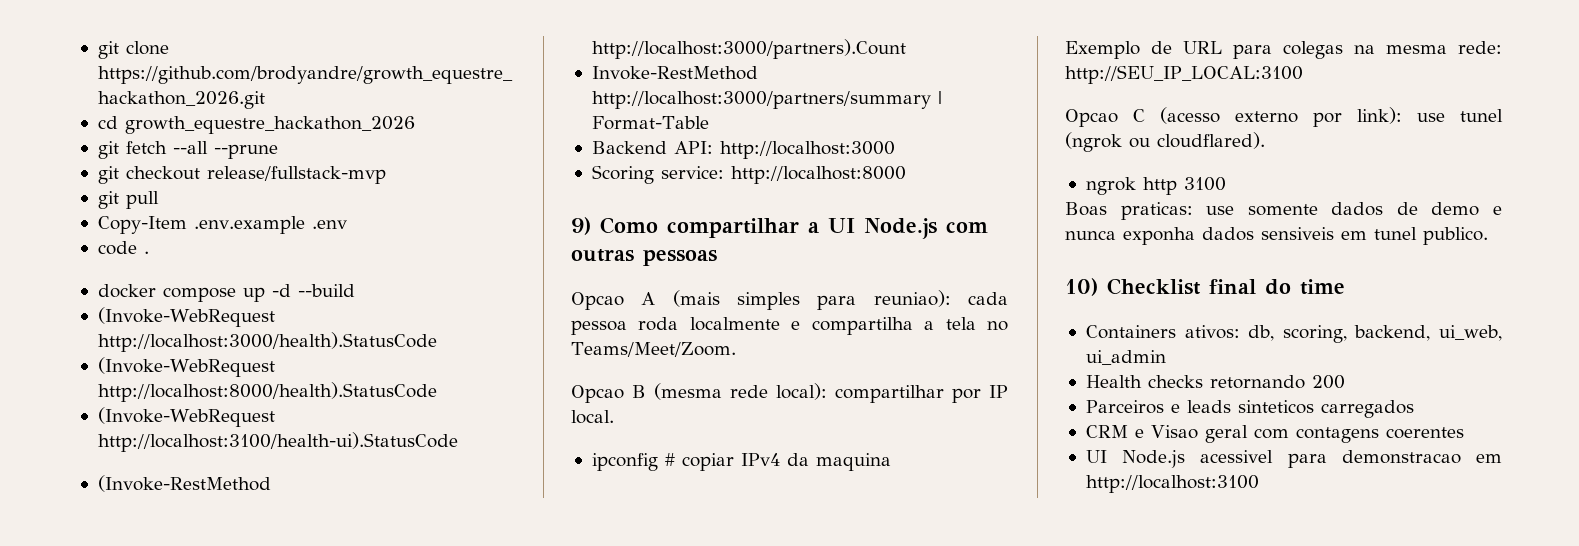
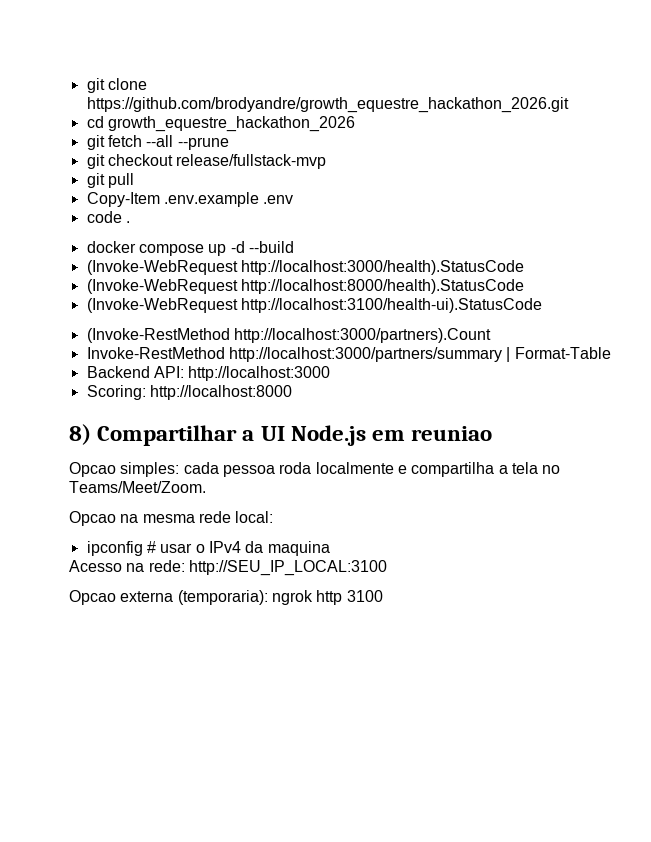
- Scoring service: http://localhost:8000
+ Scoring: http://localhost:8000
- 9) Como compartilhar a UI Node.js com outras pessoas
- Opcao A (mais simples para reuniao): cada pessoa roda localmente e compartilha a tela no Teams/Meet/Zoom.
+ 8) Compartilhar a UI Node.js em reuniao
+ Opcao simples: cada pessoa roda localmente e compartilha a tela no Teams/Meet/Zoom.
- Opcao B (mesma rede local): compartilhar por IP local.
+ Opcao na mesma rede local:
- ipconfig # copiar IPv4 da maquina
+ ipconfig # usar o IPv4 da maquina
- Exemplo de URL para colegas na mesma rede: http://SEU_IP_LOCAL:3100
- Opcao C (acesso externo por link): use tunel (ngrok ou cloudflared).
- ngrok http 3100
- Boas praticas: use somente dados de demo e nunca exponha dados sensiveis em tunel publico.
- 10) Checklist final do time
- Containers ativos: db, scoring, backend, ui_web, ui_admin
- Health checks retornando 200
- Parceiros e leads sinteticos carregados
- CRM e Visao geral com contagens coerentes
- UI Node.js acessivel para demonstracao em http://localhost:3100
+ Acesso na rede: http://SEU_IP_LOCAL:3100
+ Opcao externa (temporaria): ngrok http 3100

